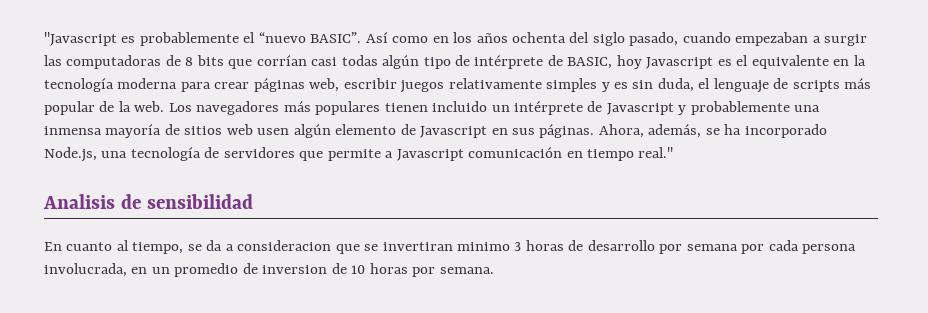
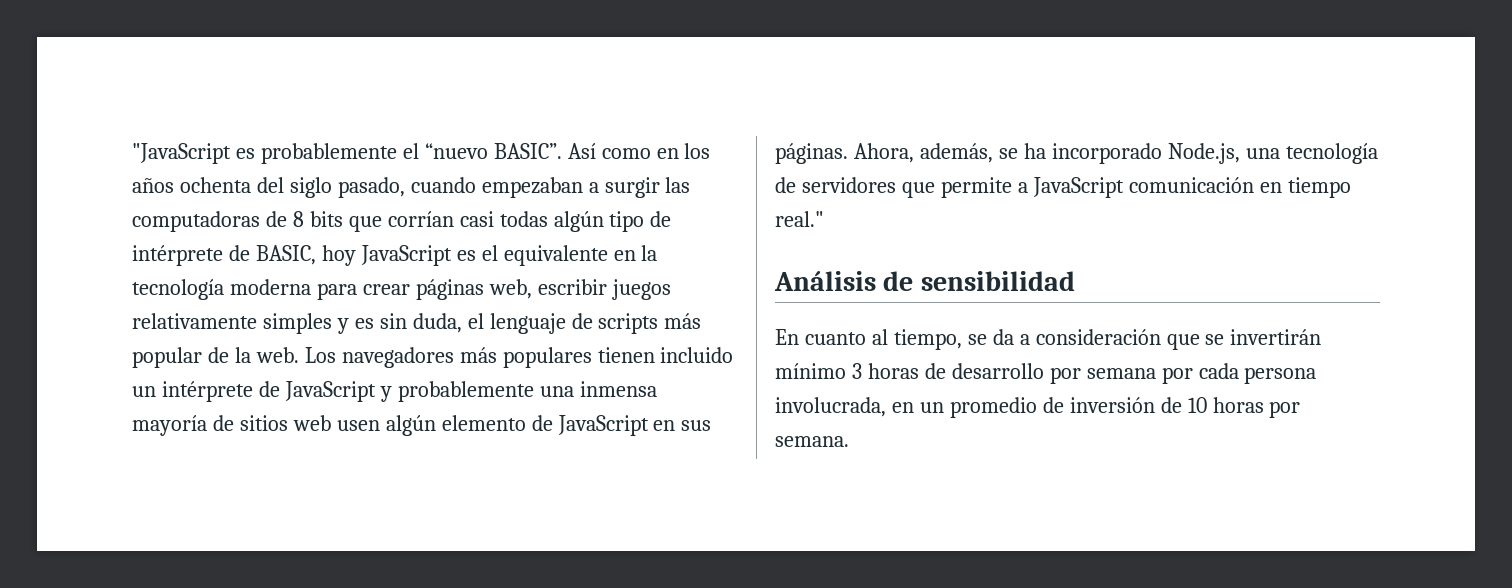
- "Javascript es probablemente el “nuevo BASIC”.
+ "JavaScript es probablemente el “nuevo BASIC”.
- Así como en los años ochenta del siglo pasado, cuando empezaban a surgir las computadoras de 8 bits que corrían casi todas algún tipo de intérprete de BASIC, hoy Javascript es el equivalente en la tecnología moderna para crear páginas web, escribir juegos relativamente simples y es sin duda, el lenguaje de scripts más popular de la web.
+ Así como en los años ochenta del siglo pasado, cuando empezaban a surgir las computadoras de 8 bits que corrían casi todas algún tipo de intérprete de BASIC, hoy JavaScript es el equivalente en la tecnología moderna para crear páginas web, escribir juegos relativamente simples y es sin duda, el lenguaje de scripts más popular de la web.
- Los navegadores más populares tienen incluido un intérprete de Javascript y probablemente una inmensa mayoría de sitios web usen algún elemento de Javascript en sus páginas.
+ Los navegadores más populares tienen incluido un intérprete de JavaScript y probablemente una inmensa mayoría de sitios web usen algún elemento de JavaScript en sus páginas.
- Ahora, además, se ha incorporado Node.js, una tecnología de servidores que permite a Javascript comunicación en tiempo real."
+ Ahora, además, se ha incorporado Node.js, una tecnología de servidores que permite a JavaScript comunicación en tiempo real."
- Analisis de sensibilidad
+ Análisis de sensibilidad
- En cuanto al tiempo, se da a consideracion que se invertiran minimo 3 horas de desarrollo por semana por cada persona involucrada, en un promedio de inversion de 10 horas por semana.
+ En cuanto al tiempo, se da a consideración que se invertirán mínimo 3 horas de desarrollo por semana por cada persona involucrada, en un promedio de inversión de 10 horas por semana.

